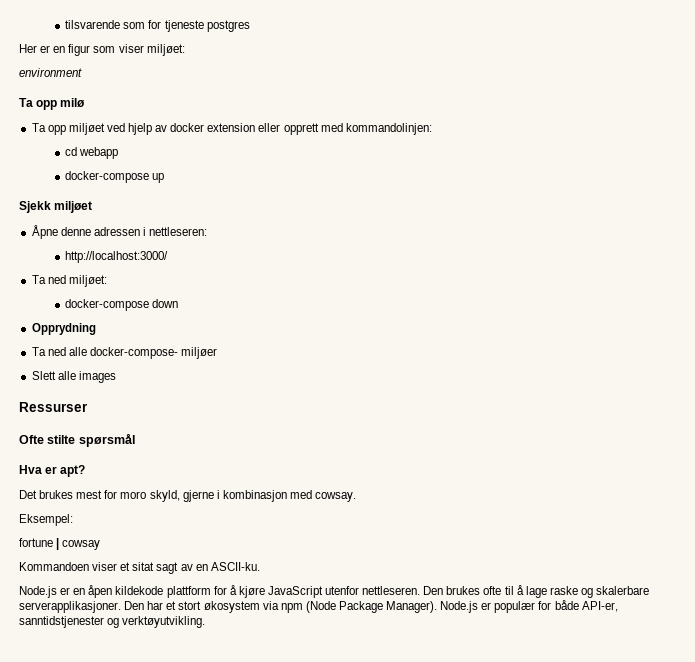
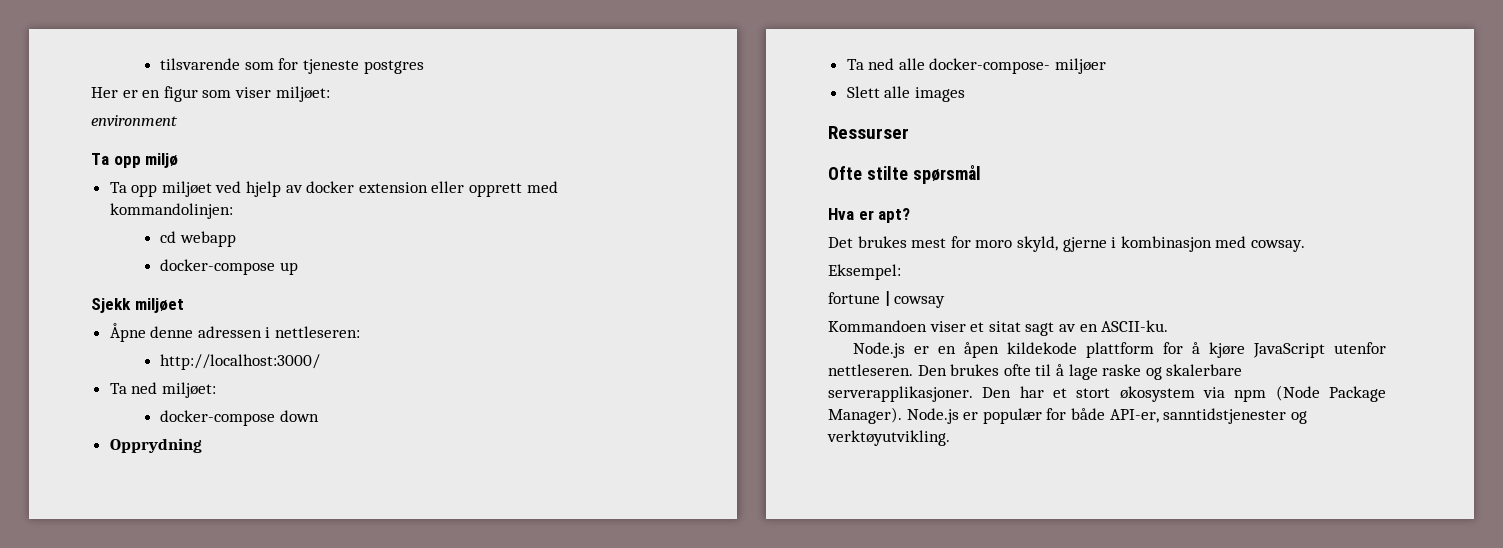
- Ta opp milø
+ Ta opp miljø

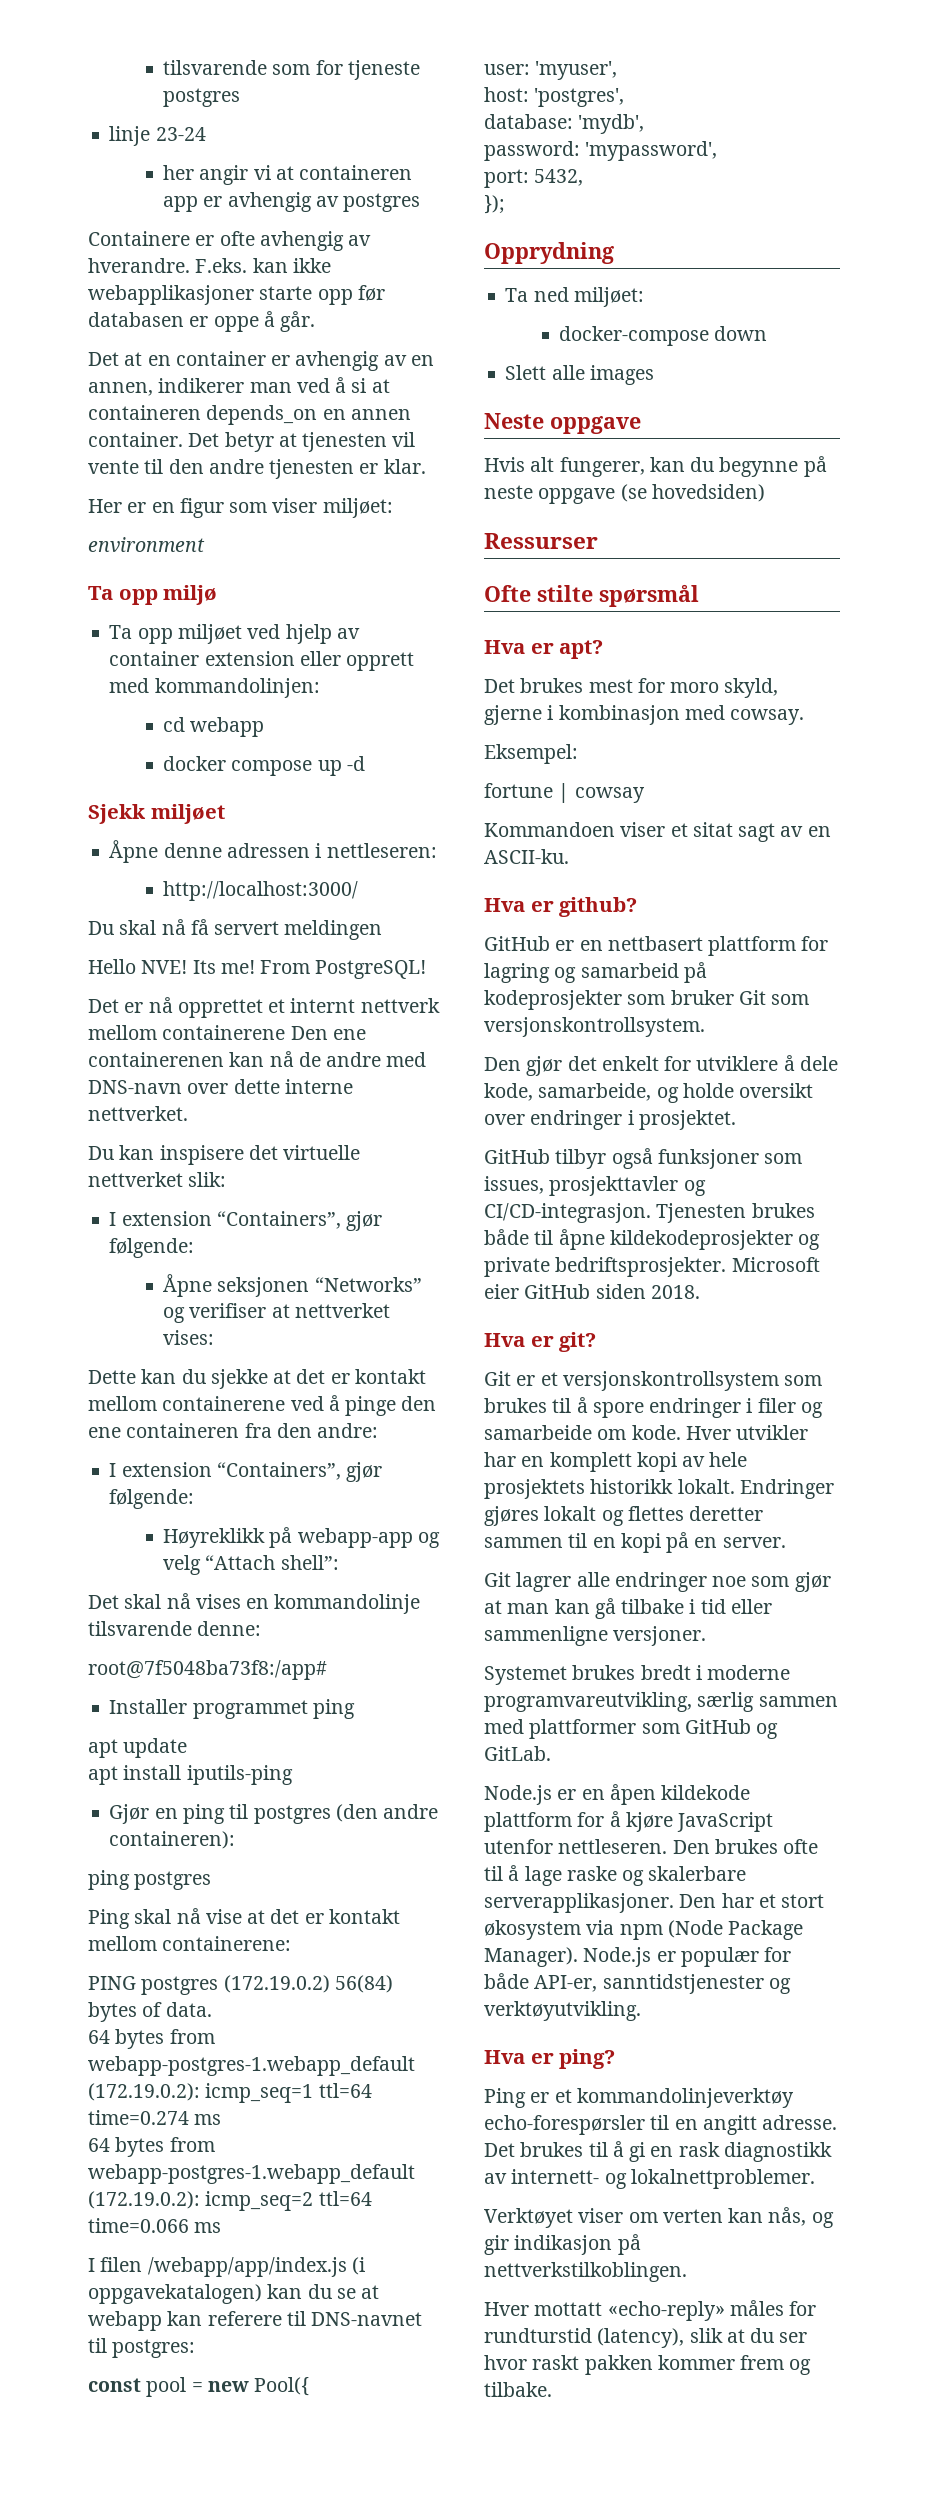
+ linje 23-24
+ her angir vi at containeren app er avhengig av postgres
+ Containere er ofte avhengig av hverandre. F.eks. kan ikke webapplikasjoner starte opp før databasen er oppe å går.
+ Det at en container er avhengig av en annen, indikerer man ved å si at containeren depends_on en annen container. Det betyr at tjenesten vil vente til den andre tjenesten er klar.
- Ta opp miljøet ved hjelp av docker extension eller opprett med kommandolinjen:
+ Ta opp miljøet ved hjelp av container extension eller opprett med kommandolinjen:
- docker-compose up
+ docker compose up -d
+ Du skal nå få servert meldingen
+ Hello NVE! Its me! From PostgreSQL!
+ Det er nå opprettet et internt nettverk mellom containerene Den ene containerenen kan nå de andre med DNS-navn over dette interne nettverket.
+ Du kan inspisere det virtuelle nettverket slik:
+ I extension “Containers”, gjør følgende:
+ Åpne seksjonen “Networks” og verifiser at nettverket vises:
+ Dette kan du sjekke at det er kontakt mellom containerene ved å pinge den ene containeren fra den andre:
+ I extension “Containers”, gjør følgende:
+ Høyreklikk på webapp-app og velg “Attach shell”:
+ Det skal nå vises en kommandolinje tilsvarende denne:
+ root@7f5048ba73f8:/app#
+ Installer programmet ping
+ apt update
+ apt install iputils-ping
+ Gjør en ping til postgres (den andre containeren):
+ ping postgres
+ Ping skal nå vise at det er kontakt mellom containerene:
+ PING postgres (172.19.0.2) 56(84) bytes of data.
+ 64 bytes from webapp-postgres-1.webapp_default (172.19.0.2): icmp_seq=1 ttl=64 time=0.274 ms
+ 64 bytes from webapp-postgres-1.webapp_default (172.19.0.2): icmp_seq=2 ttl=64 time=0.066 ms
+ I filen /webapp/app/index.js (i oppgavekatalogen) kan du se at webapp kan referere til DNS-navnet til postgres:
+ const pool = new Pool({
+ user: 'myuser',
+ host: 'postgres',
+ database: 'mydb',
+ password: 'mypassword',
+ port: 5432,
+ });
+ Opprydning
- Opprydning
- Ta ned alle docker-compose- miljøer
  Slett alle images
+ Neste oppgave
+ Hvis alt fungerer, kan du begynne på neste oppgave (se hovedsiden)
+ Hva er github?
+ GitHub er en nettbasert plattform for lagring og samarbeid på kodeprosjekter som bruker Git som versjonskontrollsystem.
+ Den gjør det enkelt for utviklere å dele kode, samarbeide, og holde oversikt over endringer i prosjektet.
+ GitHub tilbyr også funksjoner som issues, prosjekttavler og CI/CD-integrasjon. Tjenesten brukes både til åpne kildekodeprosjekter og private bedriftsprosjekter. Microsoft eier GitHub siden 2018.
+ Hva er git?
+ Git er et versjonskontrollsystem som brukes til å spore endringer i filer og samarbeide om kode. Hver utvikler har en komplett kopi av hele prosjektets historikk lokalt. Endringer gjøres lokalt og flettes deretter sammen til en kopi på en server.
+ Git lagrer alle endringer noe som gjør at man kan gå tilbake i tid eller sammenligne versjoner.
+ Systemet brukes bredt i moderne programvareutvikling, særlig sammen med plattformer som GitHub og GitLab.
+ Hva er ping?
+ Ping er et kommandolinjeverktøy echo-forespørsler til en angitt adresse. Det brukes til å gi en rask diagnostikk av internett- og lokalnettproblemer.
+ Verktøyet viser om verten kan nås, og gir indikasjon på nettverkstilkoblingen.
+ Hver mottatt «echo-reply» måles for rundturstid (latency), slik at du ser hvor raskt pakken kommer frem og tilbake.

